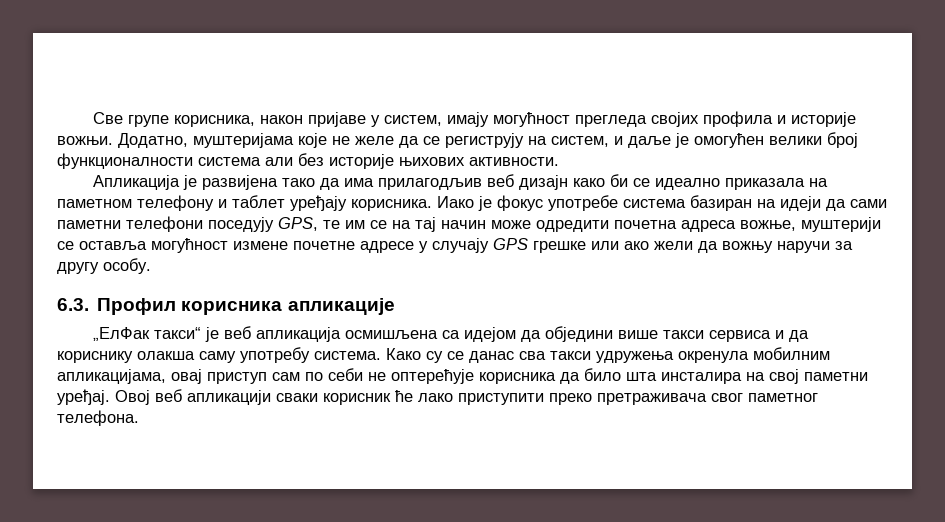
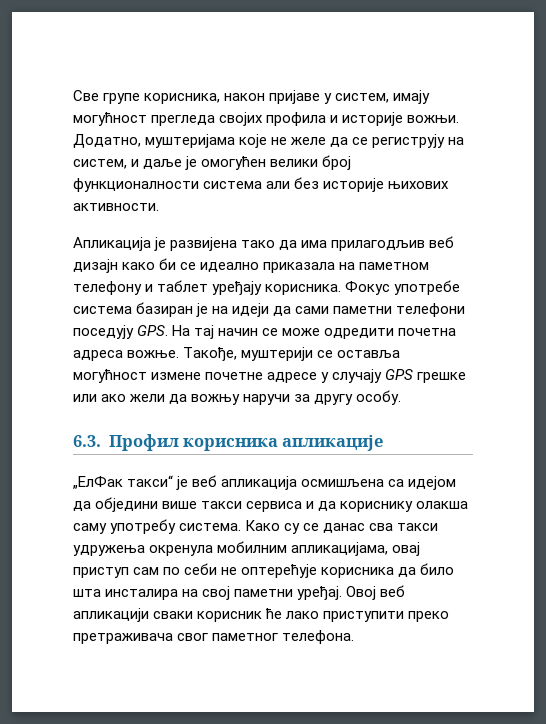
- Иако је фокус употребе система базиран на идеји да сами паметни телефони поседују GPS, те им се на тај начин може одредити почетна адреса вожње, муштерији се оставља могућност измене почетне адресе у случају GPS грешке или ако жели да вожњу наручи за другу особу.
+ Фокус употребе система базиран је на идеји да сами паметни телефони поседују GPS. На тај начин се може одредити почетна адреса вожње. Такође, муштерији се оставља могућност измене почетне адресе у случају GPS грешке или ако жели да вожњу наручи за другу особу.

